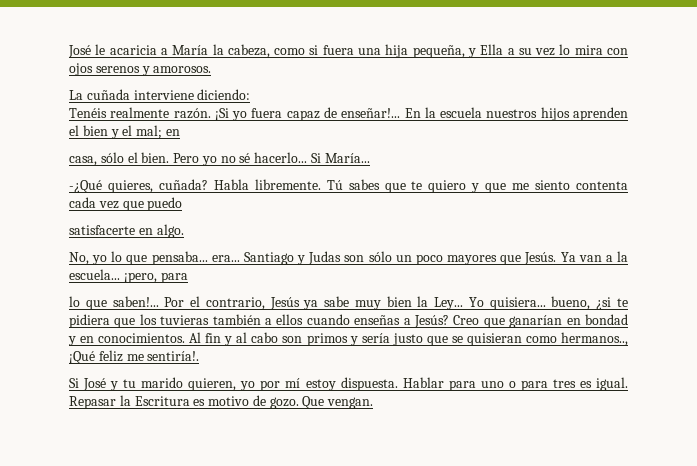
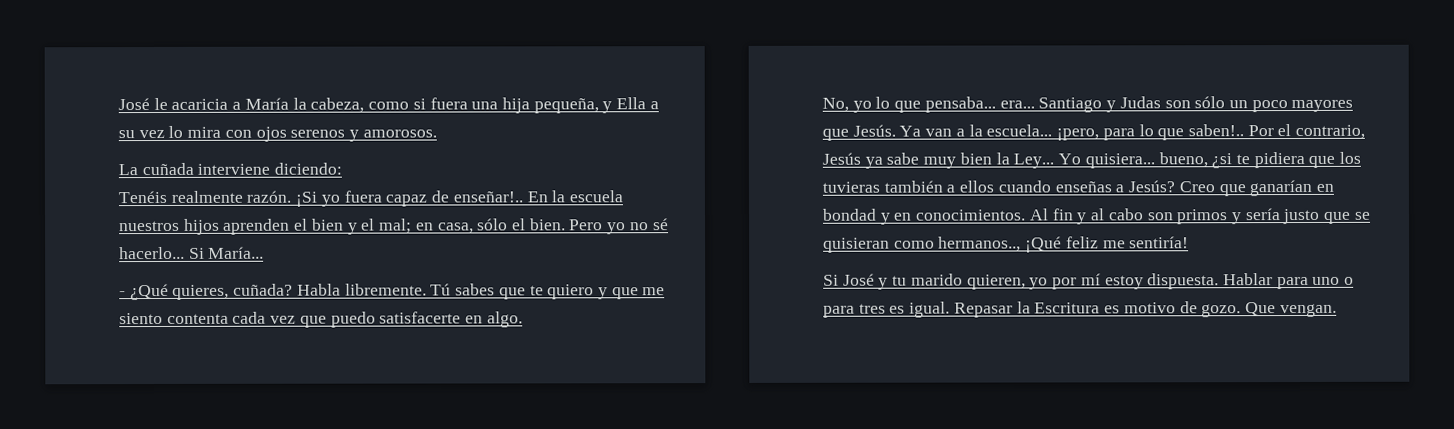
- ¡Si yo fuera capaz de enseñar!...
+ ¡Si yo fuera capaz de enseñar!..
- En la escuela nuestros hijos aprenden el bien y el mal; en
- casa, sólo el bien.
+ En la escuela nuestros hijos aprenden el bien y el mal; en casa, sólo el bien.
- -¿Qué quieres, cuñada?
+ - ¿Qué quieres, cuñada?
- Tú sabes que te quiero y que me siento contenta cada vez que puedo
- satisfacerte en algo.
+ Tú sabes que te quiero y que me siento contenta cada vez que puedo satisfacerte en algo.
- ¡pero, para
- lo que saben!...
+ ¡pero, para lo que saben!..
- Al fin y al cabo son primos y sería justo que se quisieran como hermanos.., ¡Qué feliz me sentiría!.
+ Al fin y al cabo son primos y sería justo que se quisieran como hermanos.., ¡Qué feliz me sentiría!

